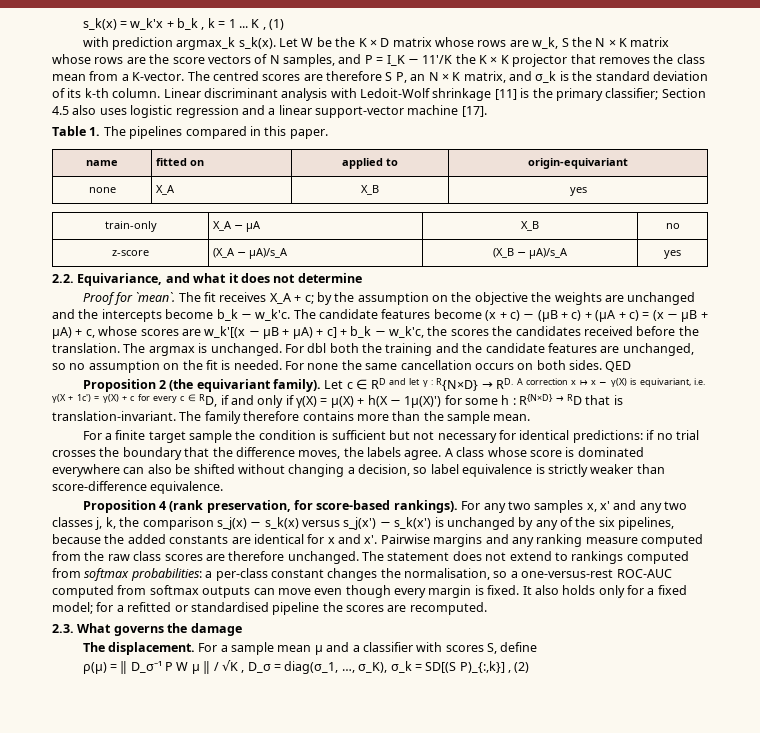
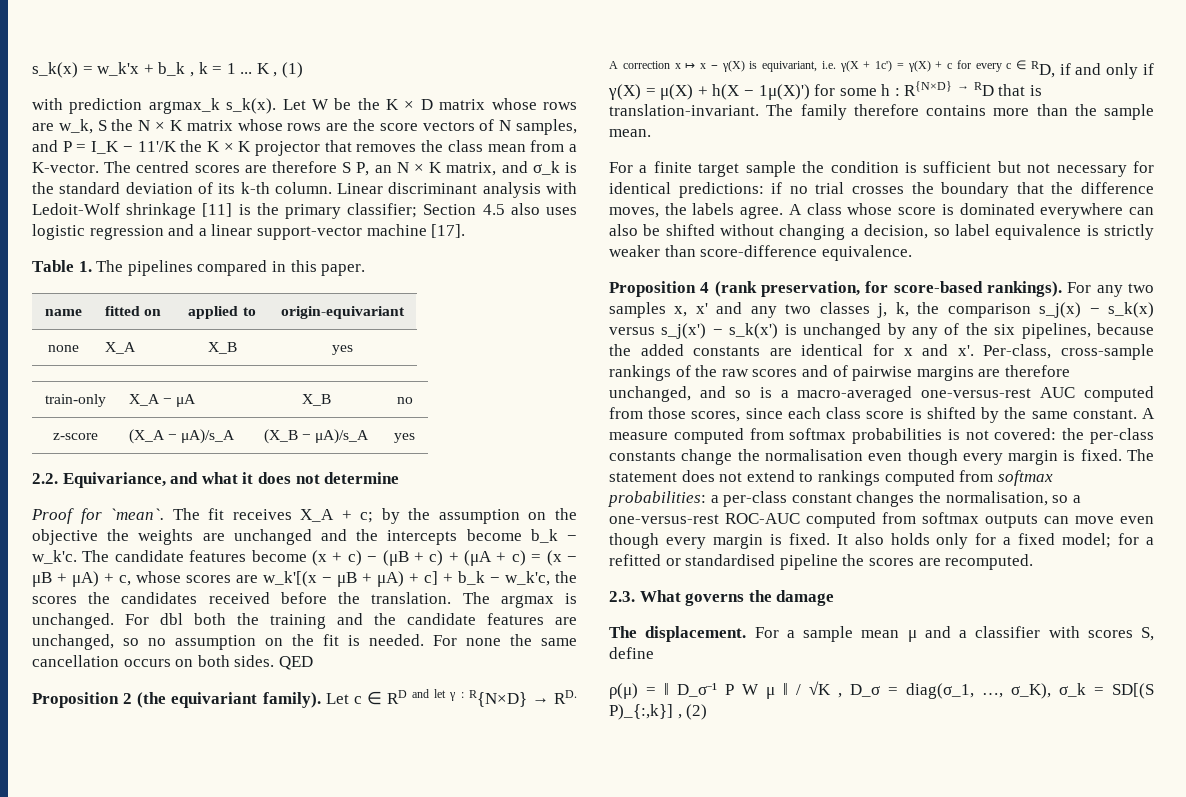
- Pairwise margins and any ranking measure computed from the raw class scores are therefore unchanged.
+ Per-class, cross-sample rankings of the raw scores and of pairwise margins are therefore unchanged, and so is a macro-averaged one-versus-rest AUC computed from those scores, since each class score is shifted by the same constant. A measure computed from softmax probabilities is not covered: the per-class constants change the normalisation even though every margin is fixed.

